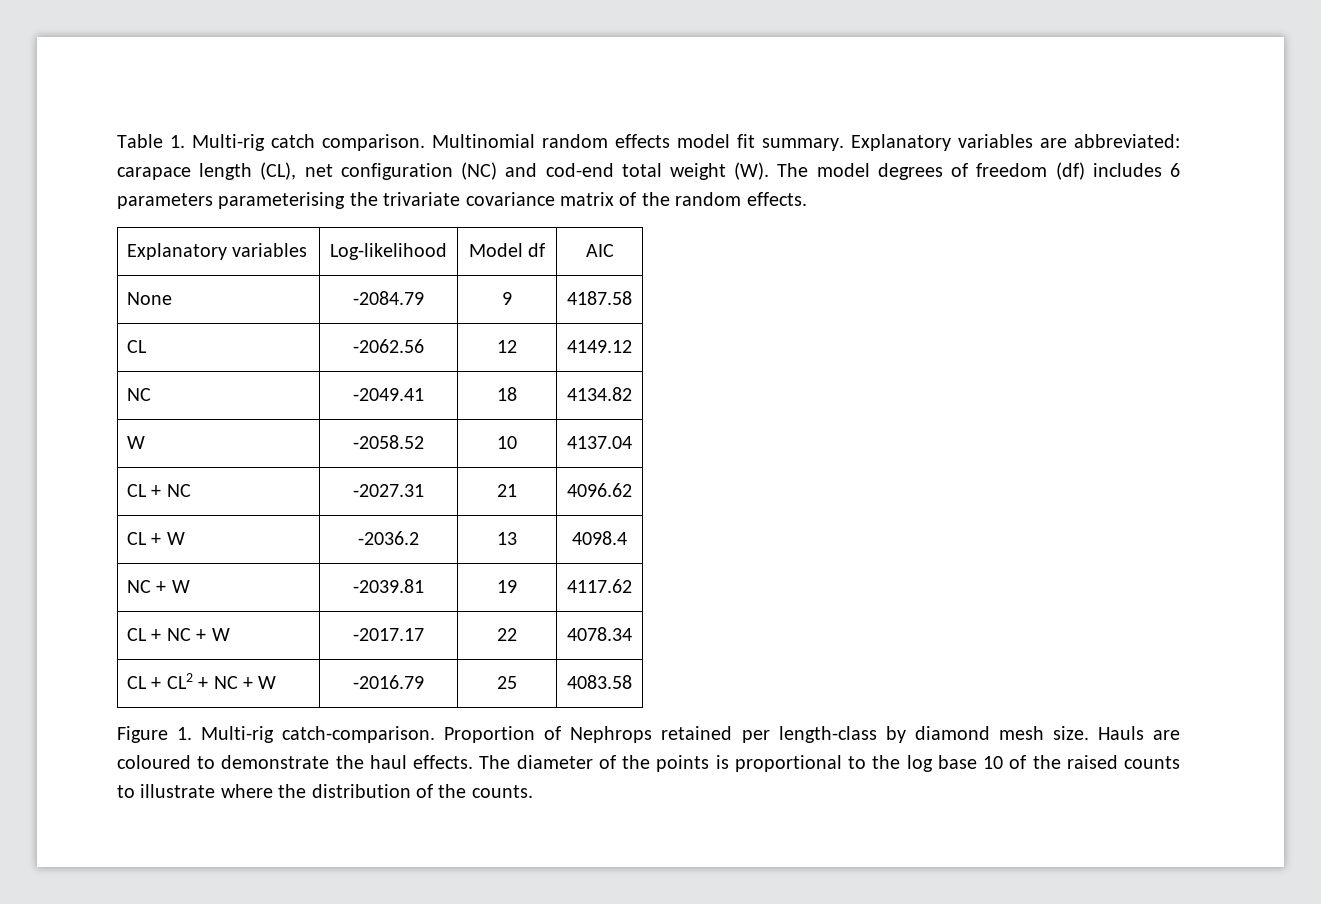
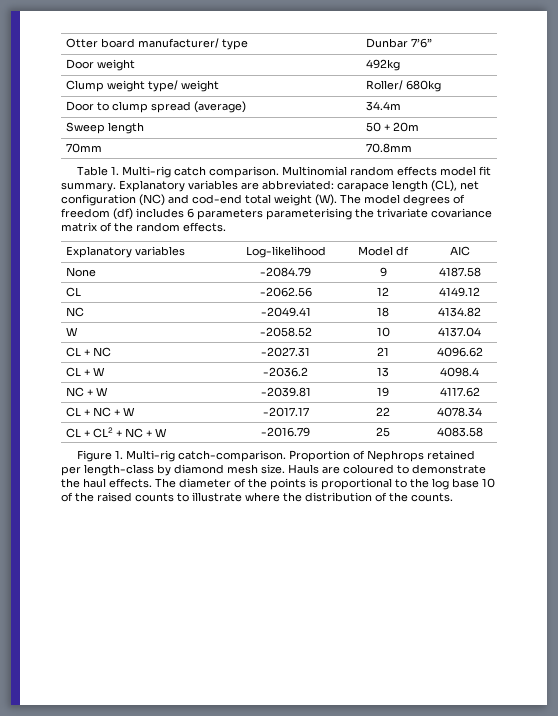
+ Otter board manufacturer/ type | Dunbar 7’6”
+ Door weight | 492kg
+ Clump weight type/ weight | Roller/ 680kg
+ Door to clump spread (average) | 34.4m
+ Sweep length | 50 + 20m
+ 70mm | 70.8mm

